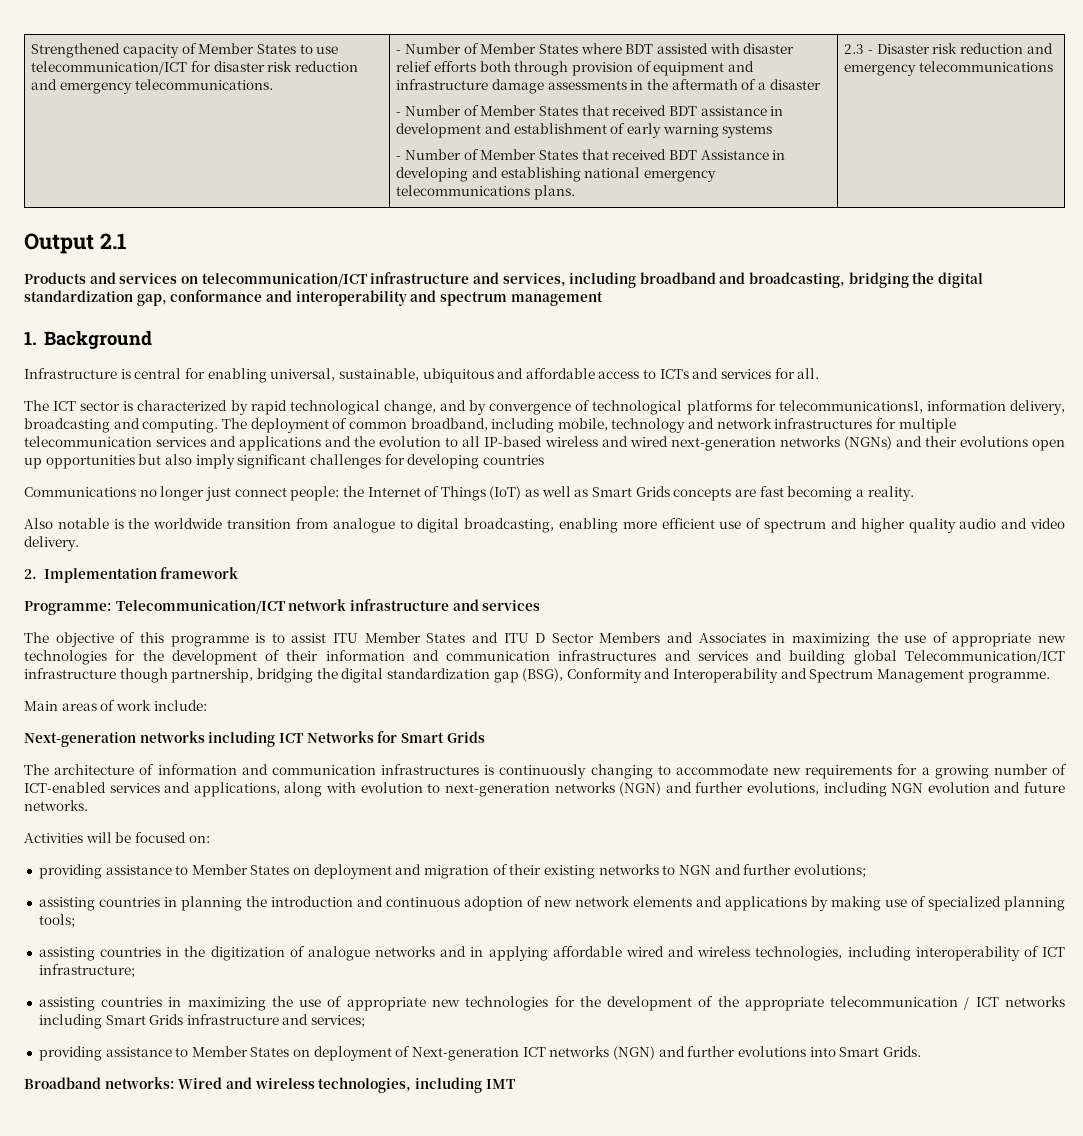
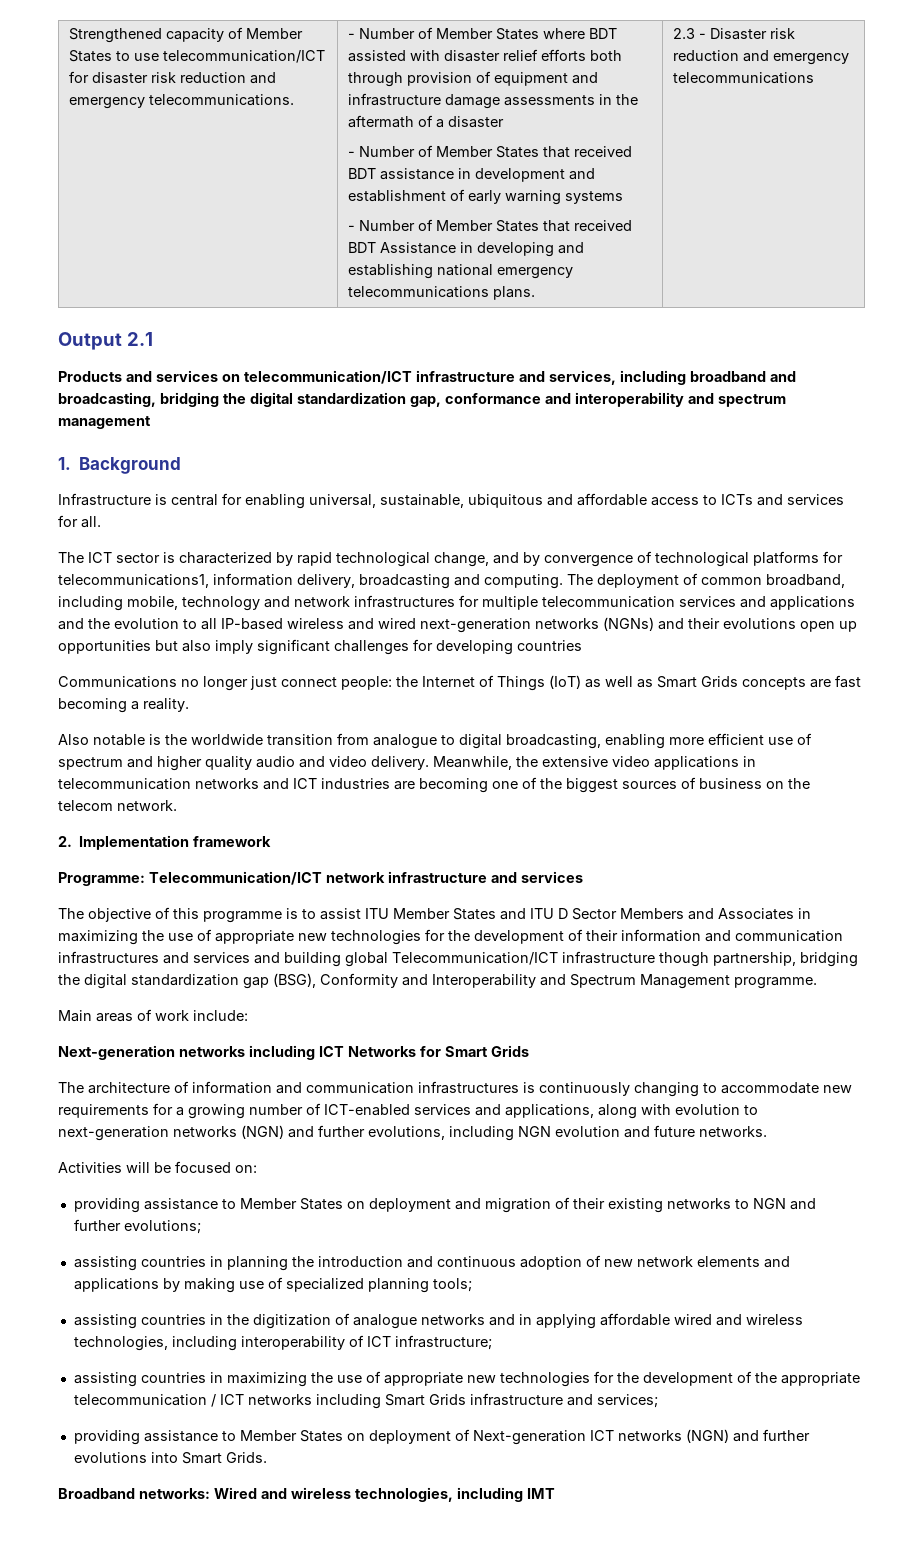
+ Meanwhile, the extensive video applications in telecommunication networks and ICT industries are becoming one of the biggest sources of business on the telecom network.

